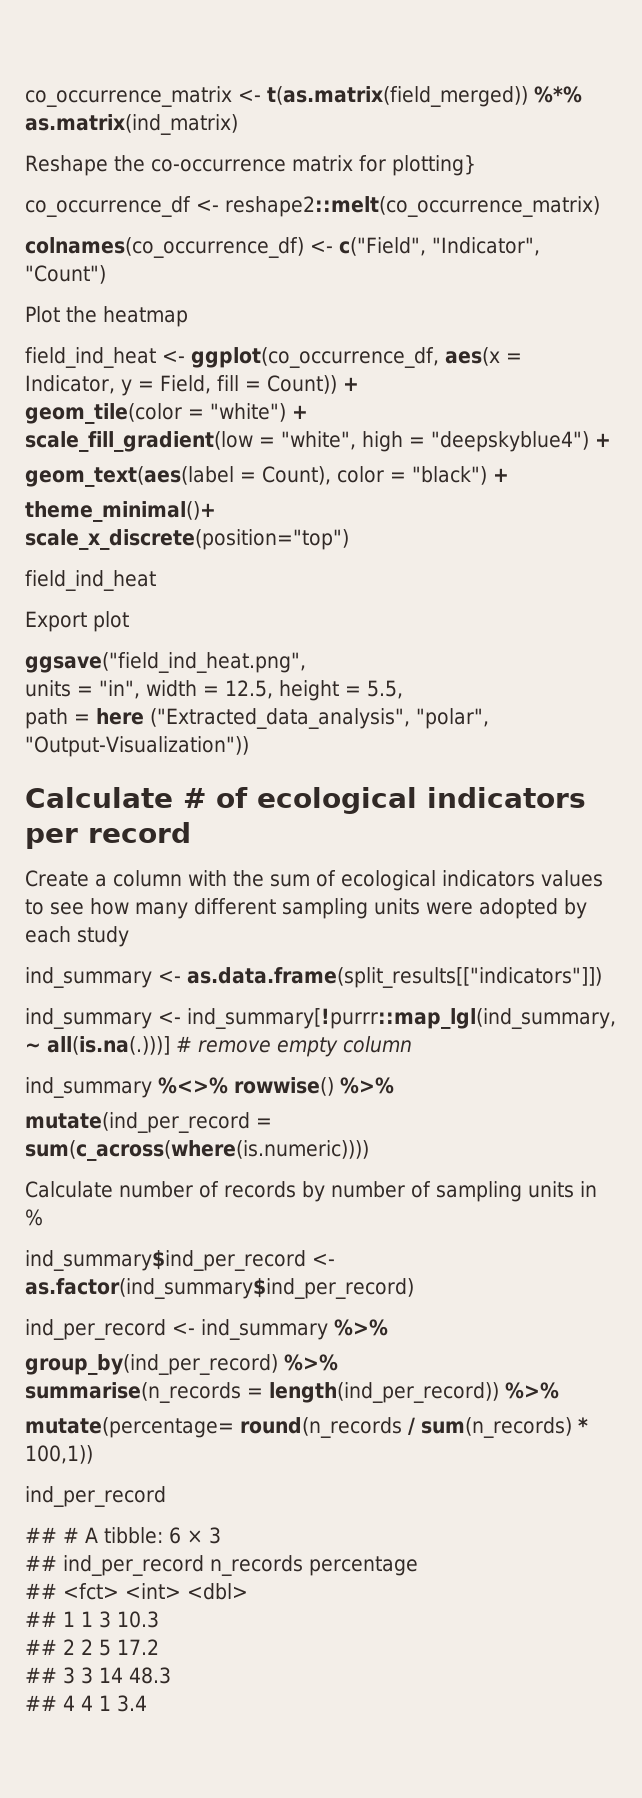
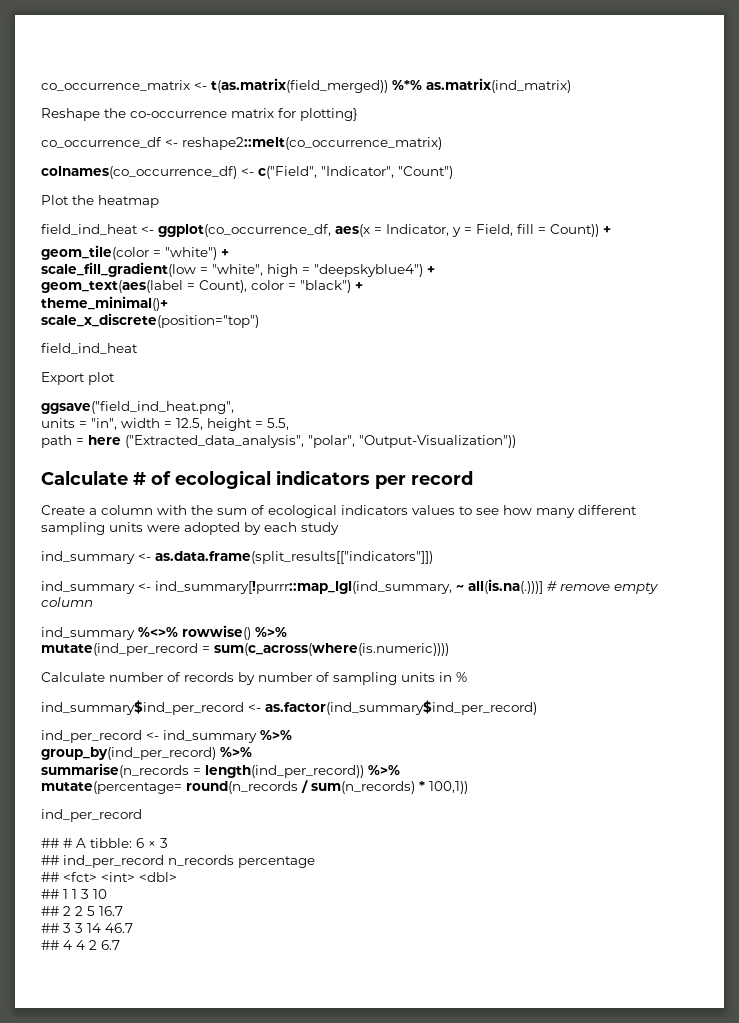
- ## 1 1 3 10.3
+ ## 1 1 3 10
- ## 2 2 5 17.2
+ ## 2 2 5 16.7
- ## 3 3 14 48.3
+ ## 3 3 14 46.7
- ## 4 4 1 3.4
+ ## 4 4 2 6.7

